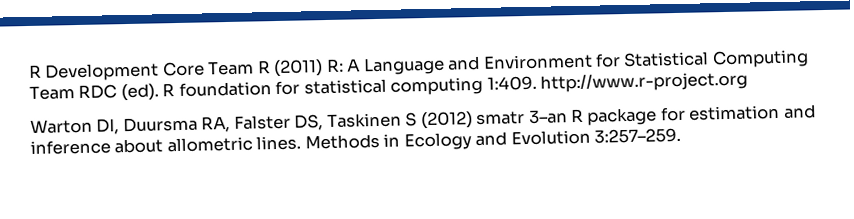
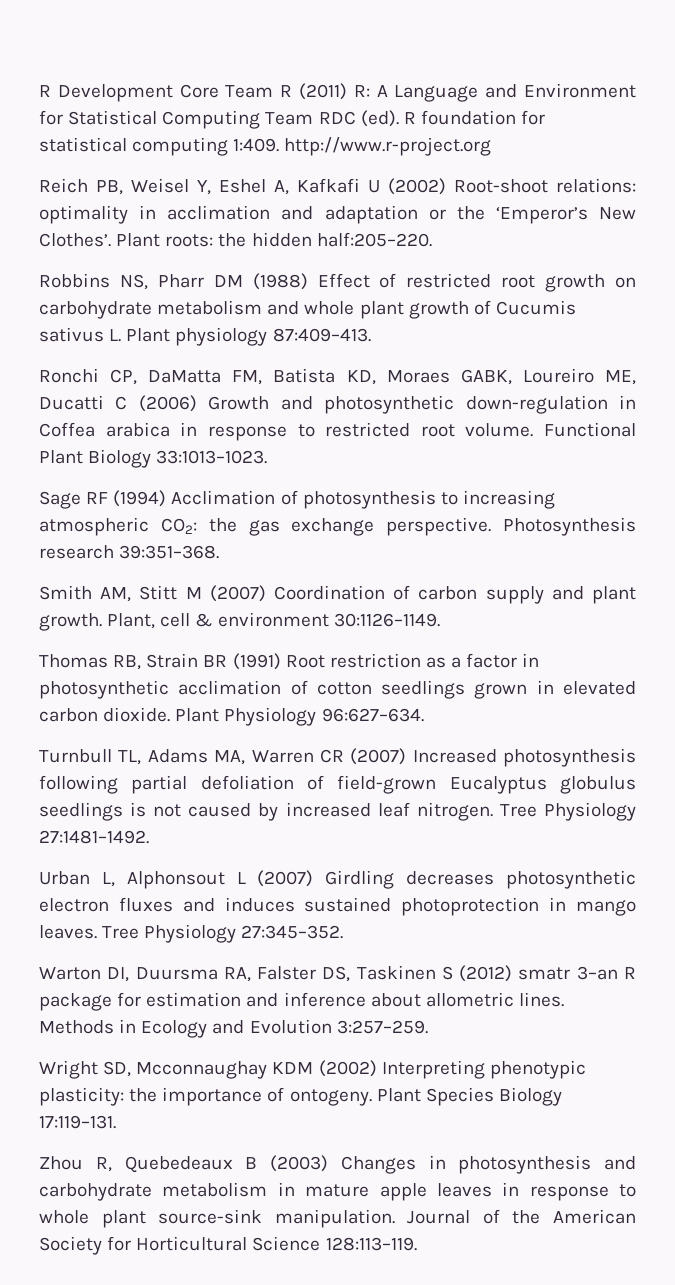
+ Reich PB, Weisel Y, Eshel A, Kafkafi U (2002) Root-shoot relations: optimality in acclimation and adaptation or the ‘Emperor’s New Clothes’. Plant roots: the hidden half:205–220.
+ Robbins NS, Pharr DM (1988) Effect of restricted root growth on carbohydrate metabolism and whole plant growth of Cucumis sativus L. Plant physiology 87:409–413.
+ Ronchi CP, DaMatta FM, Batista KD, Moraes GABK, Loureiro ME, Ducatti C (2006) Growth and photosynthetic down-regulation in Coffea arabica in response to restricted root volume. Functional Plant Biology 33:1013–1023.
+ Sage RF (1994) Acclimation of photosynthesis to increasing atmospheric CO2: the gas exchange perspective. Photosynthesis research 39:351–368.
+ Smith AM, Stitt M (2007) Coordination of carbon supply and plant growth. Plant, cell & environment 30:1126–1149.
+ Thomas RB, Strain BR (1991) Root restriction as a factor in photosynthetic acclimation of cotton seedlings grown in elevated carbon dioxide. Plant Physiology 96:627–634.
+ Turnbull TL, Adams MA, Warren CR (2007) Increased photosynthesis following partial defoliation of field-grown Eucalyptus globulus seedlings is not caused by increased leaf nitrogen. Tree Physiology 27:1481–1492.
+ Urban L, Alphonsout L (2007) Girdling decreases photosynthetic electron fluxes and induces sustained photoprotection in mango leaves. Tree Physiology 27:345–352.
+ Wright SD, Mcconnaughay KDM (2002) Interpreting phenotypic plasticity: the importance of ontogeny. Plant Species Biology 17:119–131.
+ Zhou R, Quebedeaux B (2003) Changes in photosynthesis and carbohydrate metabolism in mature apple leaves in response to whole plant source-sink manipulation. Journal of the American Society for Horticultural Science 128:113–119.

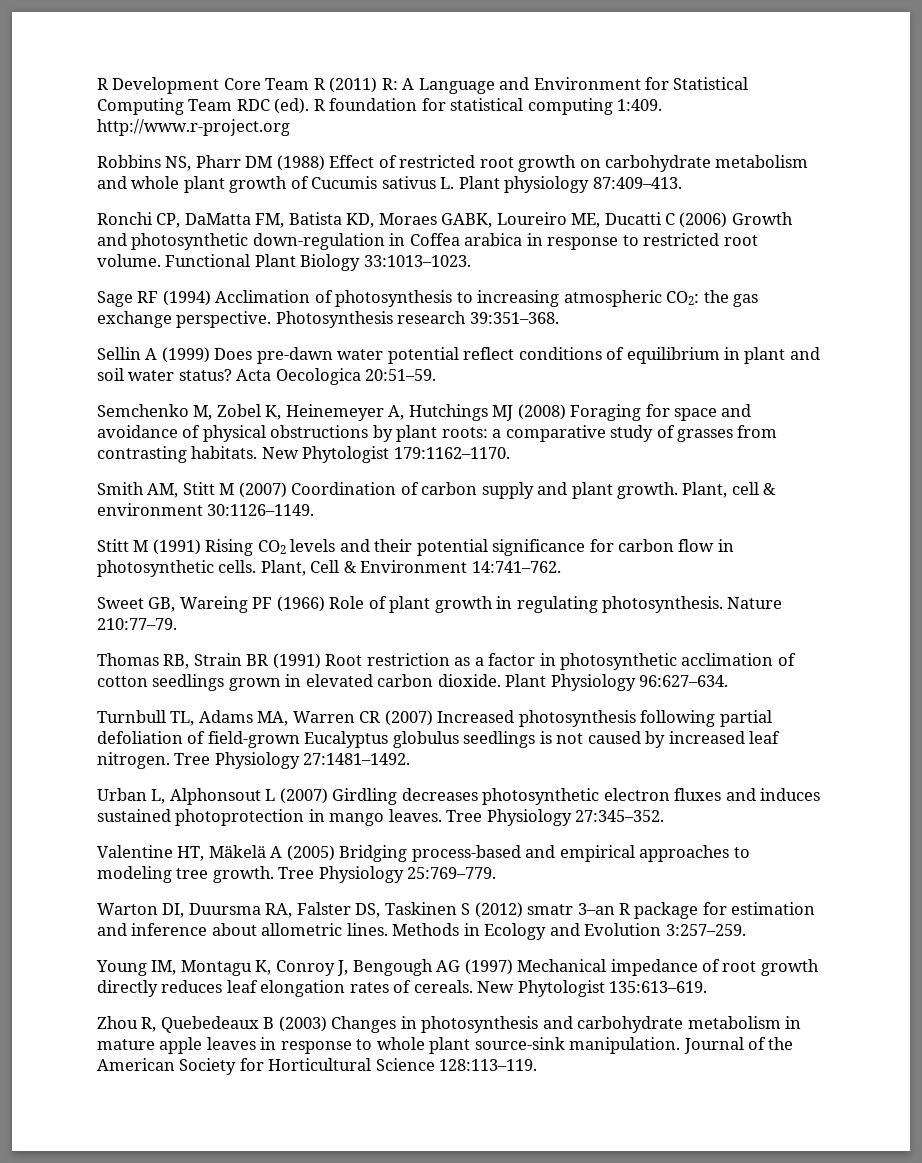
- Reich PB, Weisel Y, Eshel A, Kafkafi U (2002) Root-shoot relations: optimality in acclimation and adaptation or the ‘Emperor’s New Clothes’. Plant roots: the hidden half:205–220.
+ Sellin A (1999) Does pre-dawn water potential reflect conditions of equilibrium in plant and soil water status? Acta Oecologica 20:51–59.
+ Semchenko M, Zobel K, Heinemeyer A, Hutchings MJ (2008) Foraging for space and avoidance of physical obstructions by plant roots: a comparative study of grasses from contrasting habitats. New Phytologist 179:1162–1170.
+ Stitt M (1991) Rising CO2 levels and their potential significance for carbon flow in photosynthetic cells. Plant, Cell & Environment 14:741–762.
+ Sweet GB, Wareing PF (1966) Role of plant growth in regulating photosynthesis. Nature 210:77–79.
+ Valentine HT, Mäkelä A (2005) Bridging process-based and empirical approaches to modeling tree growth. Tree Physiology 25:769–779.
- Wright SD, Mcconnaughay KDM (2002) Interpreting phenotypic plasticity: the importance of ontogeny. Plant Species Biology 17:119–131.
+ Young IM, Montagu K, Conroy J, Bengough AG (1997) Mechanical impedance of root growth directly reduces leaf elongation rates of cereals. New Phytologist 135:613–619.

